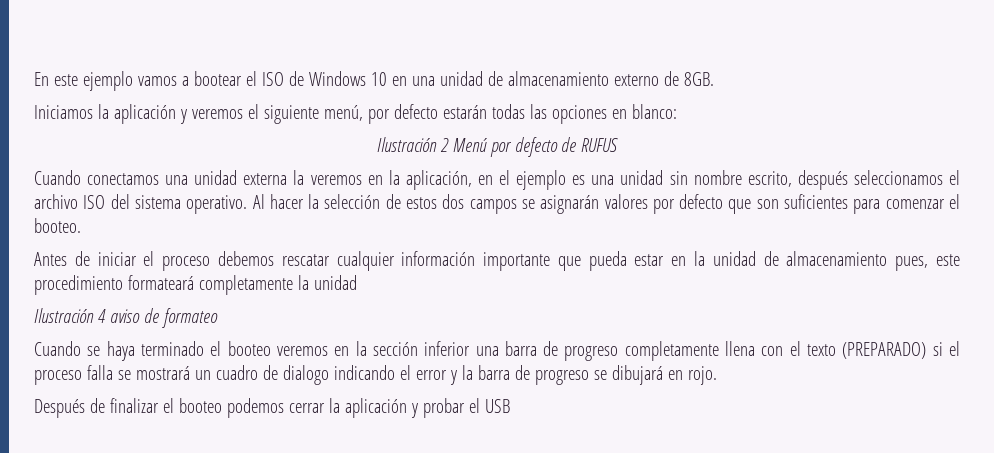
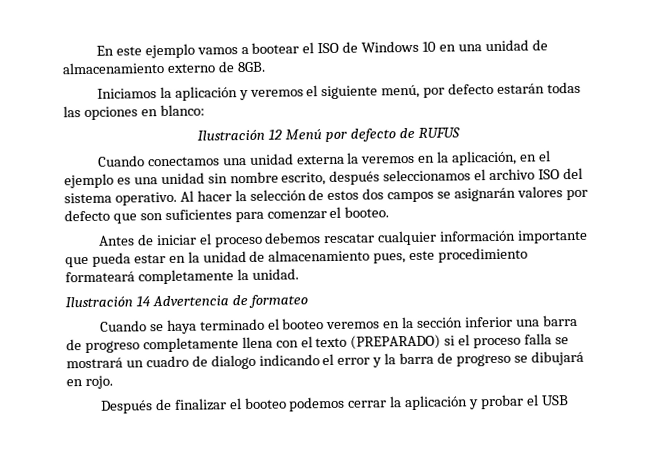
- Ilustración 2 Menú por defecto de RUFUS
+ Ilustración 12 Menú por defecto de RUFUS
- Antes de iniciar el proceso debemos rescatar cualquier información importante que pueda estar en la unidad de almacenamiento pues, este procedimiento formateará completamente la unidad
- Ilustración 4 aviso de formateo
+ Antes de iniciar el proceso debemos rescatar cualquier información importante que pueda estar en la unidad de almacenamiento pues, este procedimiento formateará completamente la unidad.
+ Ilustración 14 Advertencia de formateo

